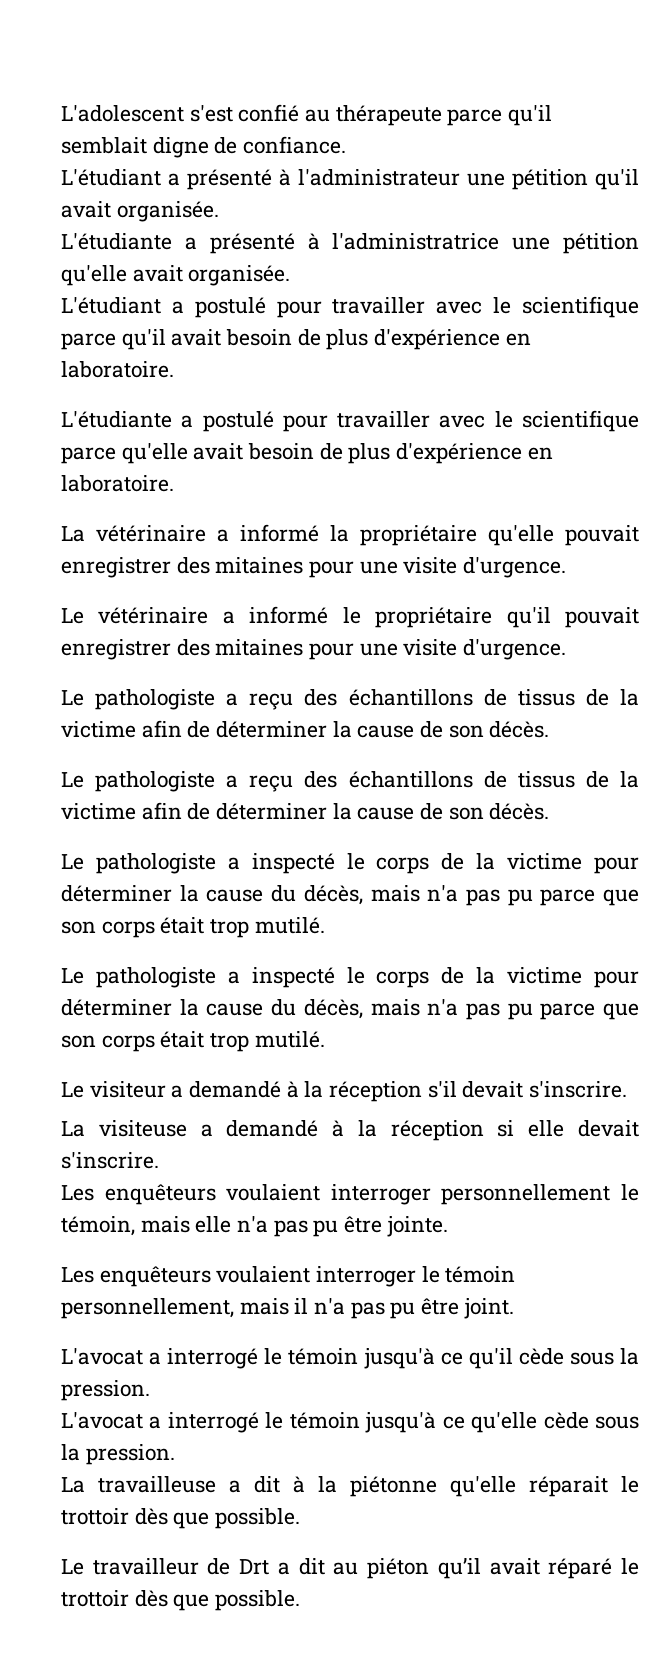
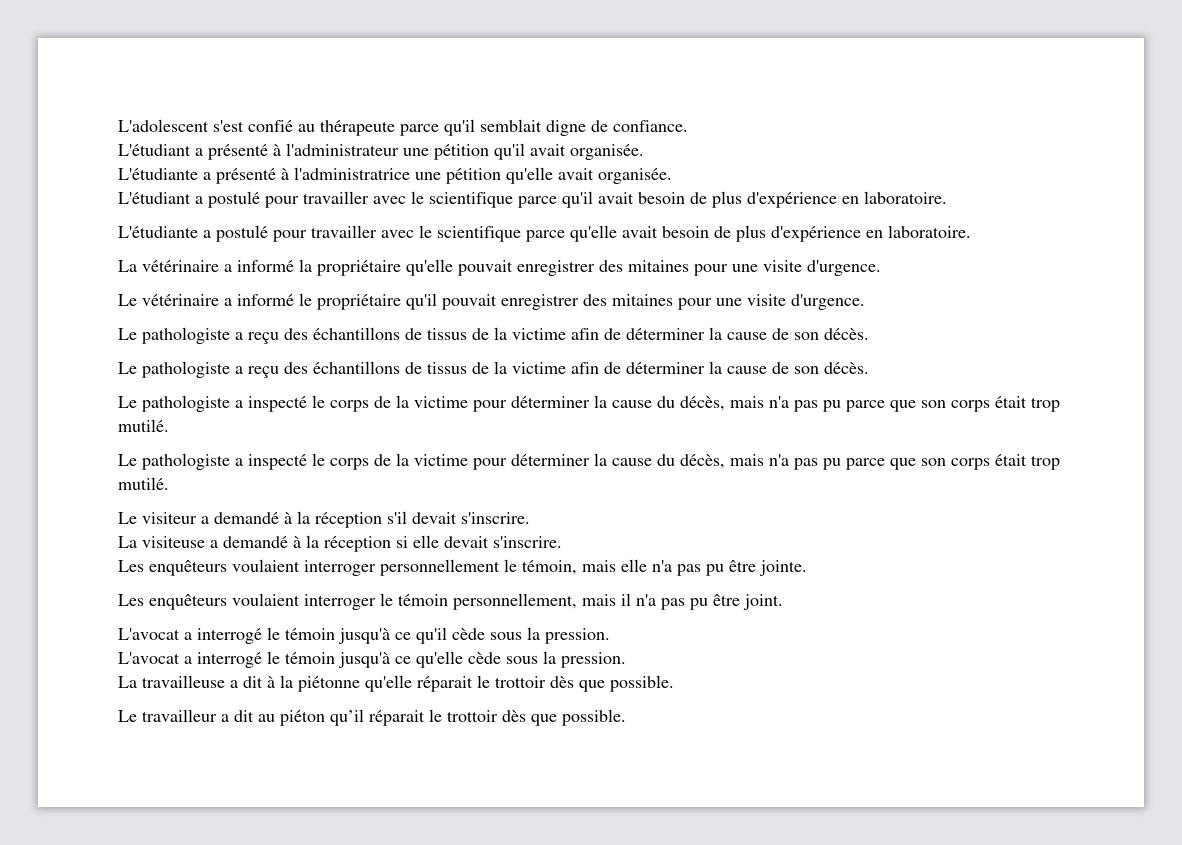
- Le travailleur de Drt a dit au piéton qu’il avait réparé le trottoir dès que possible.
+ Le travailleur a dit au piéton qu’il réparait le trottoir dès que possible.

